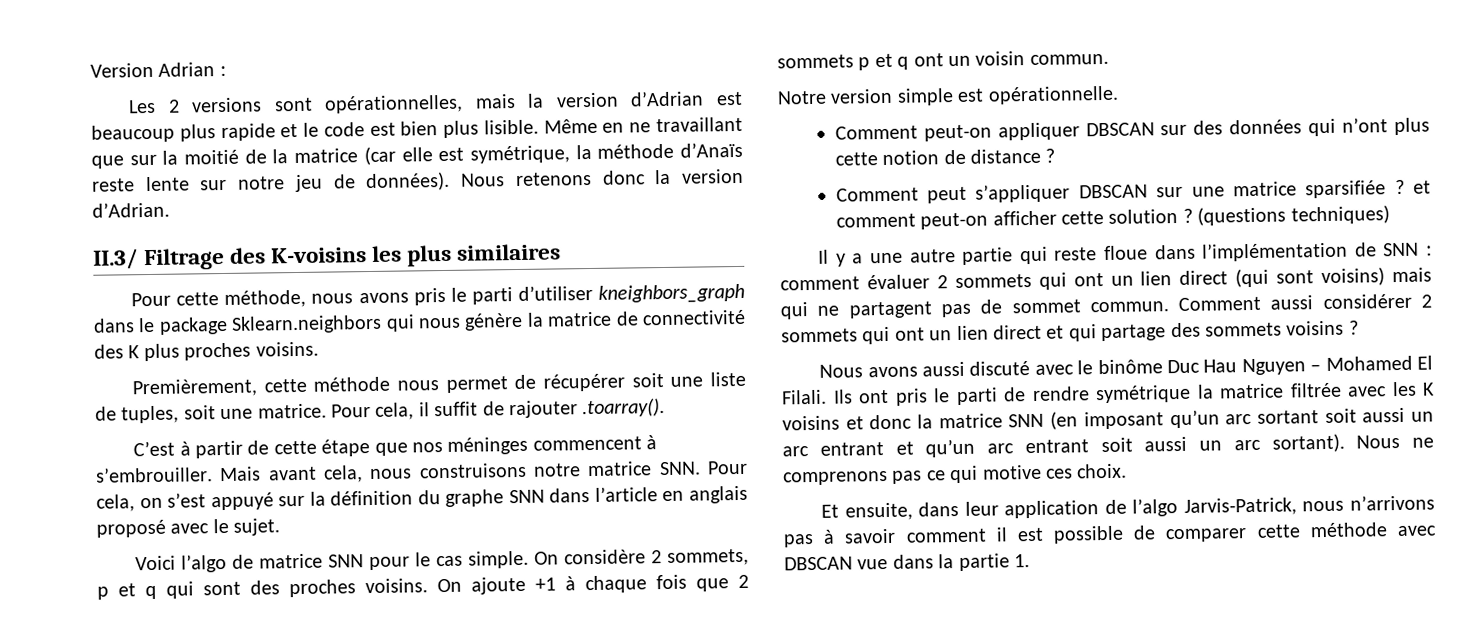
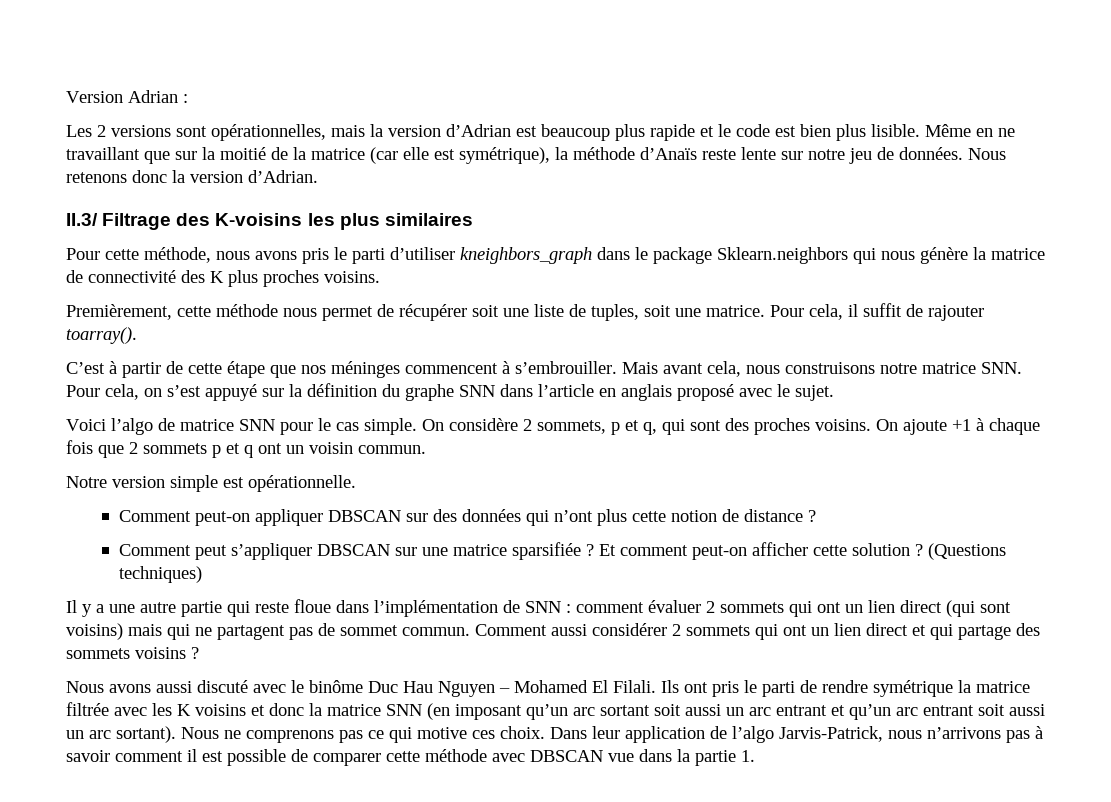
- Même en ne travaillant que sur la moitié de la matrice (car elle est symétrique, la méthode d’Anaïs reste lente sur notre jeu de données).
+ Même en ne travaillant que sur la moitié de la matrice (car elle est symétrique), la méthode d’Anaïs reste lente sur notre jeu de données.
- Pour cela, il suffit de rajouter .toarray().
+ Pour cela, il suffit de rajouter toarray().
- On considère 2 sommets, p et q qui sont des proches voisins.
+ On considère 2 sommets, p et q, qui sont des proches voisins.
- Comment peut s’appliquer DBSCAN sur une matrice sparsifiée ? et comment peut-on afficher cette solution ?
+ Comment peut s’appliquer DBSCAN sur une matrice sparsifiée ? Et comment peut-on afficher cette solution ?
- (questions techniques)
+ (Questions techniques)
- Nous ne comprenons pas ce qui motive ces choix.
- Et ensuite, dans leur application de l’algo Jarvis-Patrick, nous n’arrivons pas à savoir comment il est possible de comparer cette méthode avec DBSCAN vue dans la partie 1.
+ Nous ne comprenons pas ce qui motive ces choix. Dans leur application de l’algo Jarvis-Patrick, nous n’arrivons pas à savoir comment il est possible de comparer cette méthode avec DBSCAN vue dans la partie 1.

